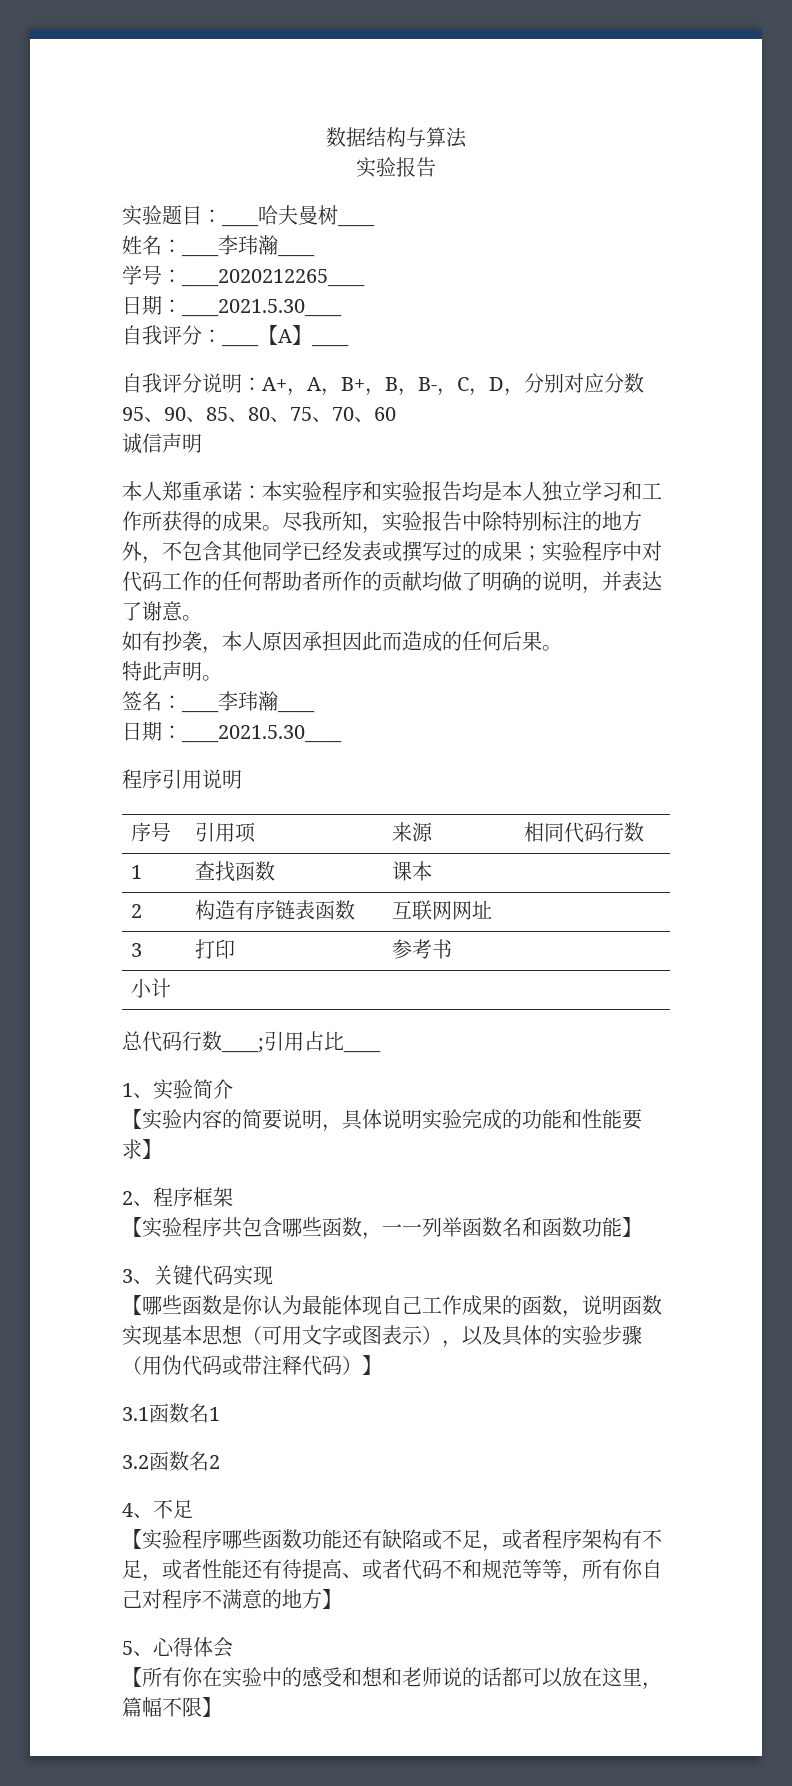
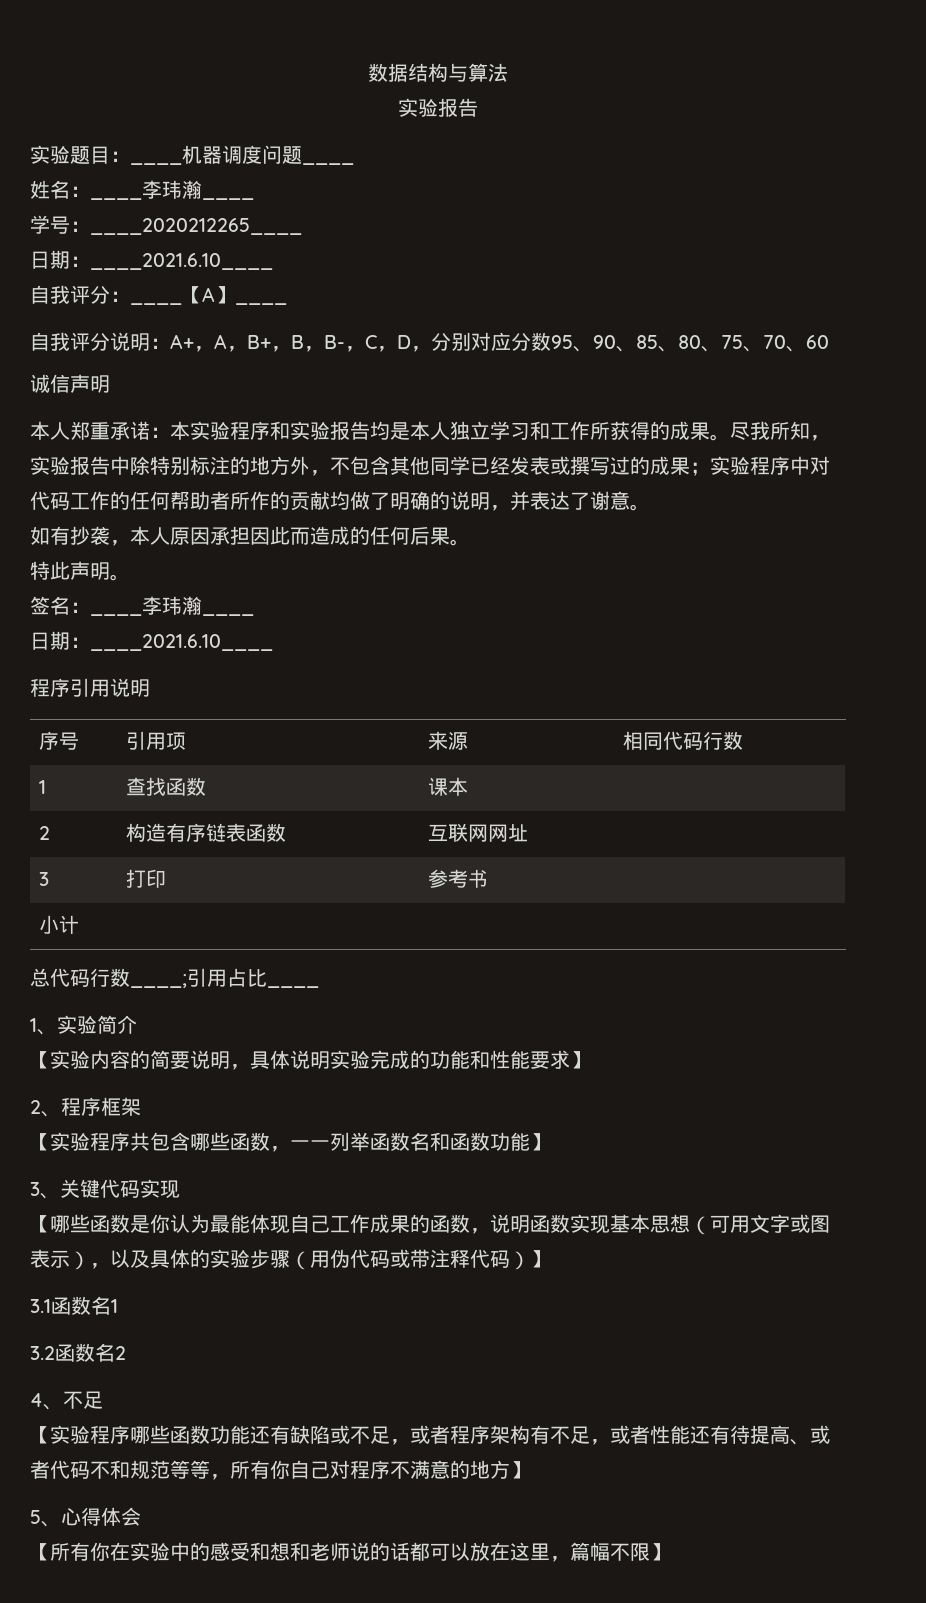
- 实验题目：____哈夫曼树____
+ 实验题目：____机器调度问题____
  学号：____2020212265____
- 日期：____2021.5.30____
+ 日期：____2021.6.10____
  签名：____李玮瀚____
- 日期：____2021.5.30____
+ 日期：____2021.6.10____

